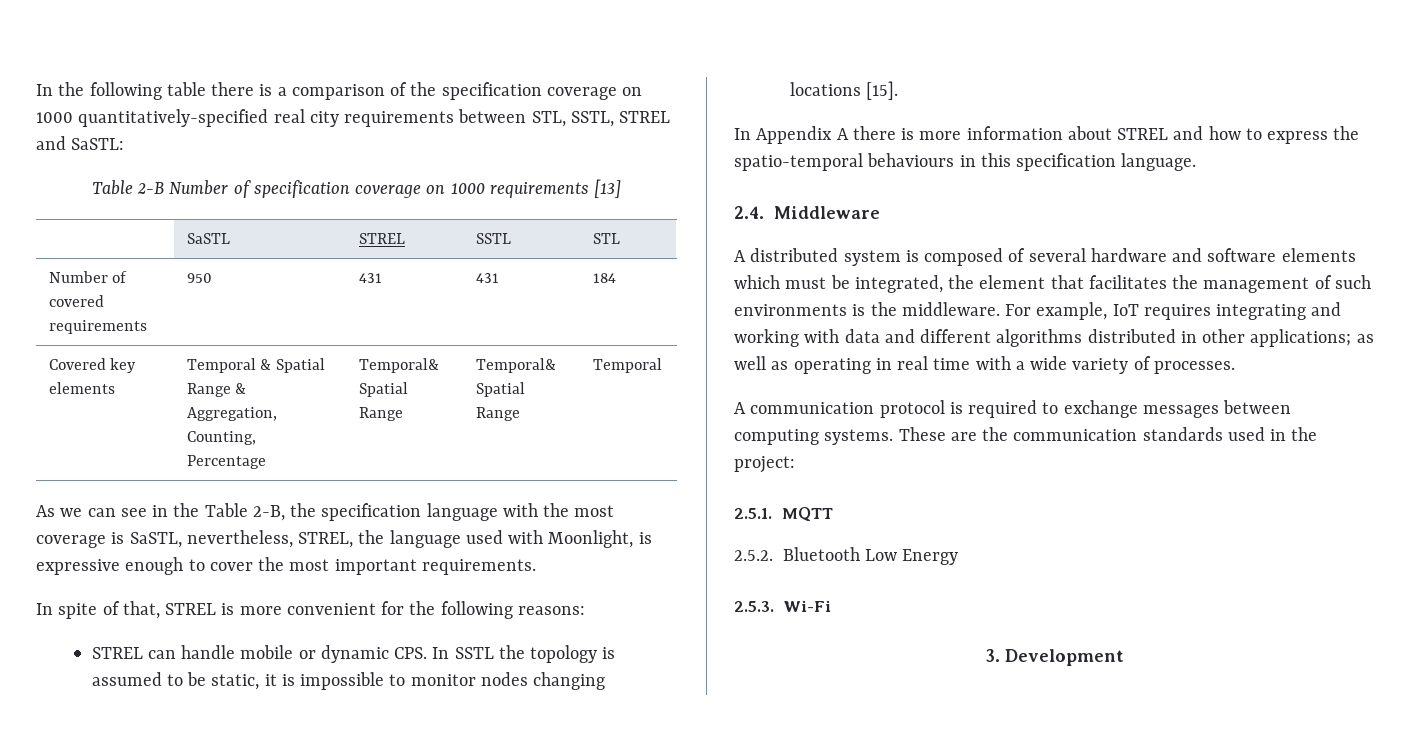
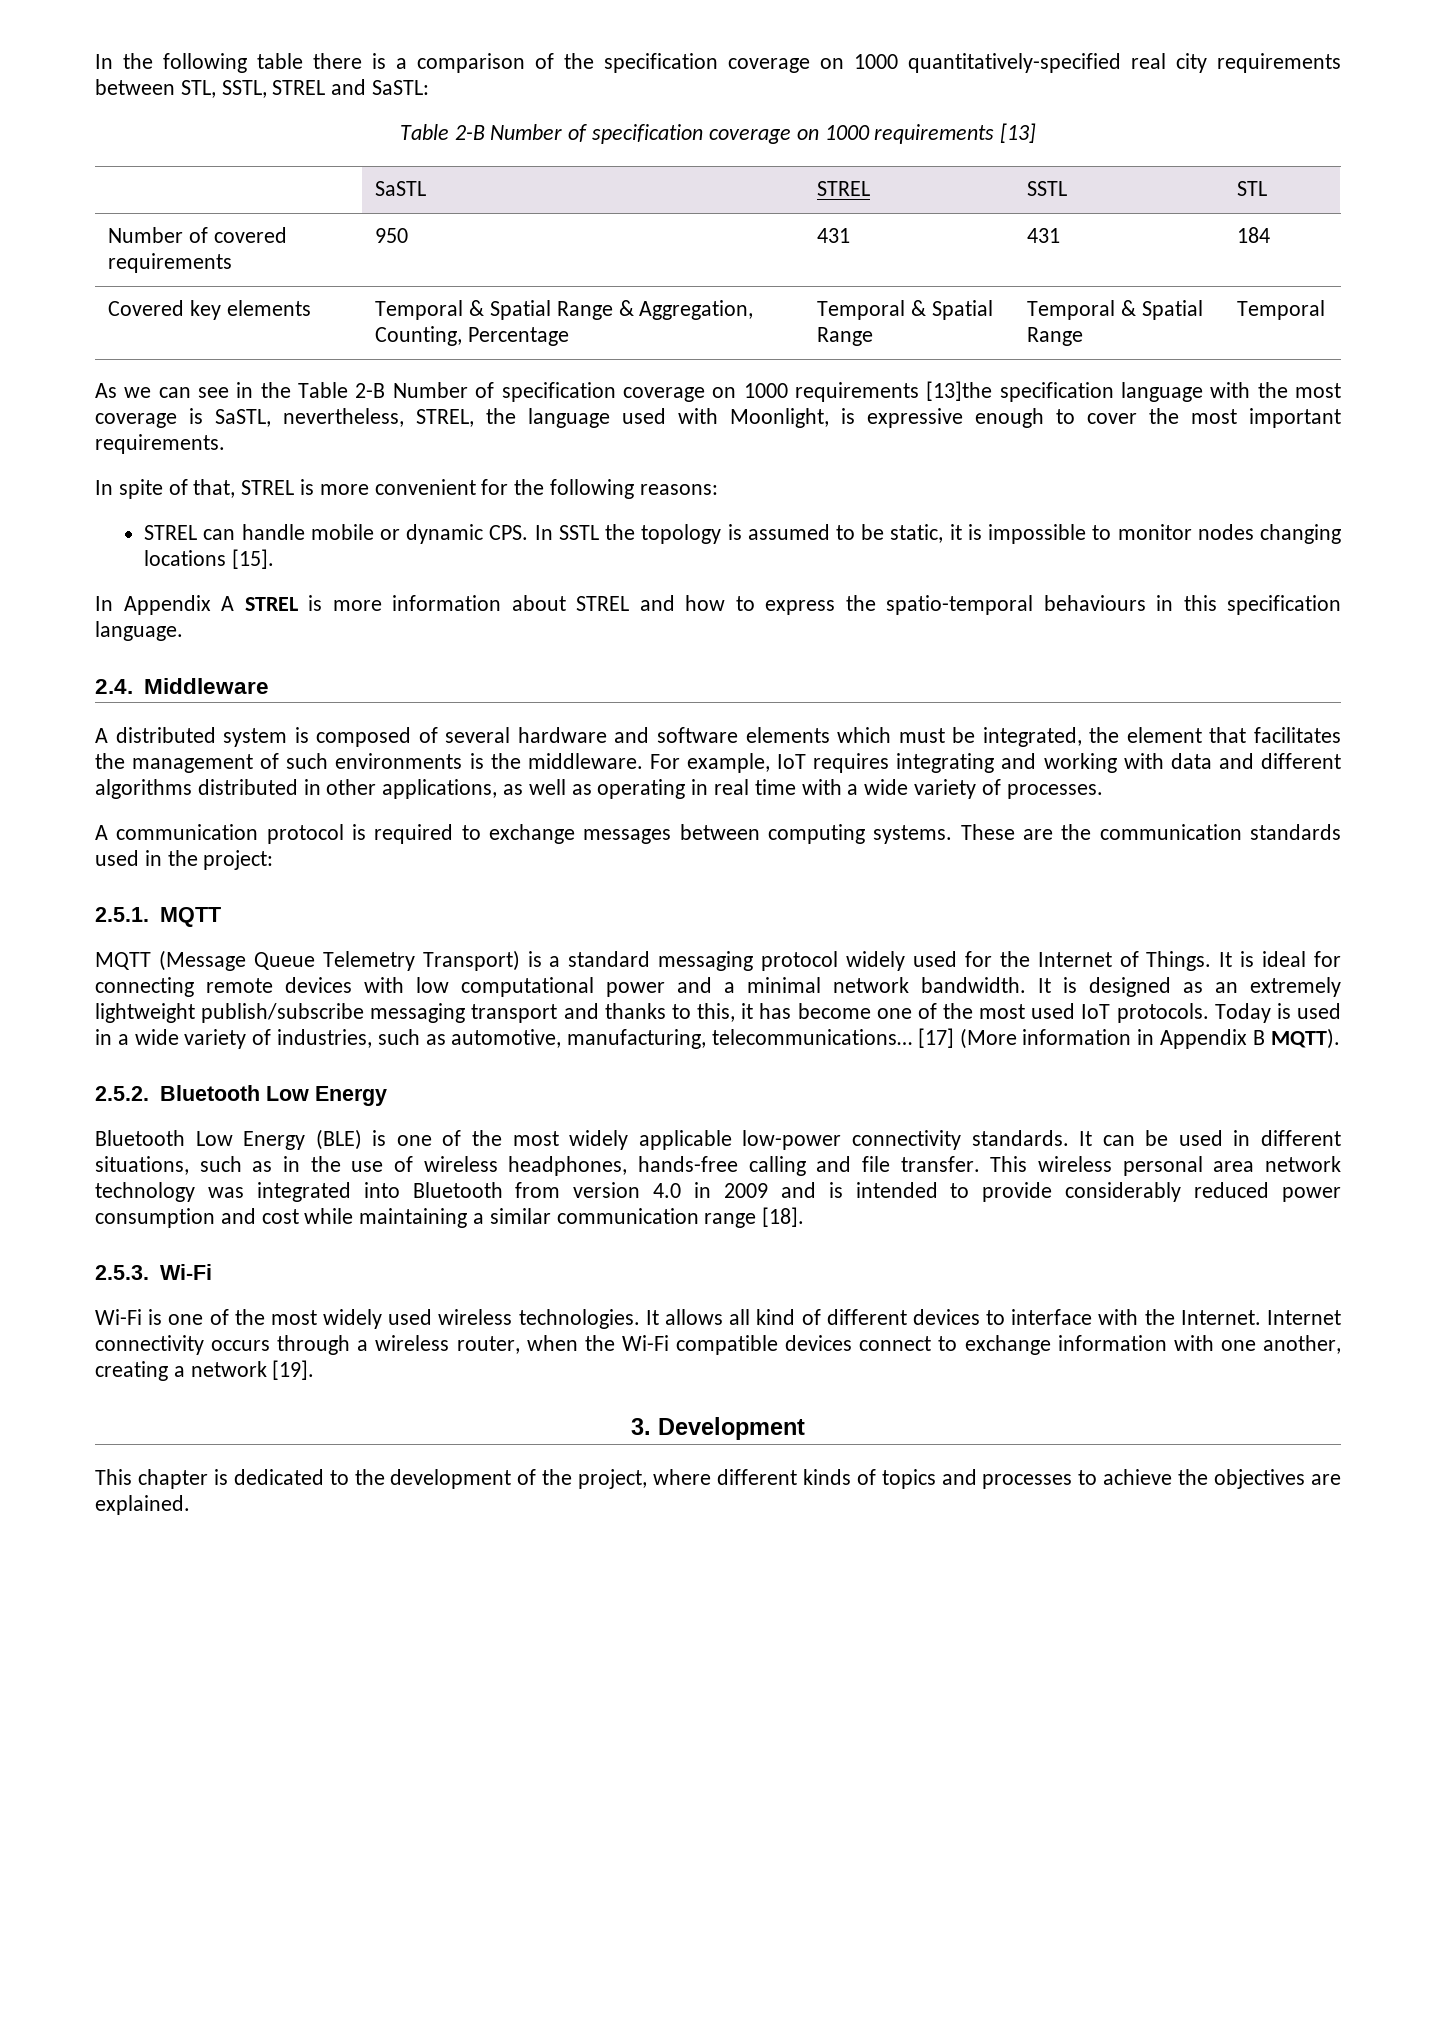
- Covered key elements | Temporal & Spatial Range & Aggregation, Counting, Percentage | Temporal& Spatial Range | Temporal& Spatial Range | Temporal
+ Covered key elements | Temporal & Spatial Range & Aggregation, Counting, Percentage | Temporal & Spatial Range | Temporal & Spatial Range | Temporal
- As we can see in the Table 2-B, the specification language with the most coverage is SaSTL, nevertheless, STREL, the language used with Moonlight, is expressive enough to cover the most important requirements.
+ As we can see in the Table 2-B Number of specification coverage on 1000 requirements [13]the specification language with the most coverage is SaSTL, nevertheless, STREL, the language used with Moonlight, is expressive enough to cover the most important requirements.
- In Appendix A there is more information about STREL and how to express the spatio-temporal behaviours in this specification language.
+ In Appendix A STREL is more information about STREL and how to express the spatio-temporal behaviours in this specification language.
- For example, IoT requires integrating and working with data and different algorithms distributed in other applications; as well as operating in real time with a wide variety of processes.
+ For example, IoT requires integrating and working with data and different algorithms distributed in other applications, as well as operating in real time with a wide variety of processes.
+ MQTT (Message Queue Telemetry Transport) is a standard messaging protocol widely used for the Internet of Things. It is ideal for connecting remote devices with low computational power and a minimal network bandwidth. It is designed as an extremely lightweight publish/subscribe messaging transport and thanks to this, it has become one of the most used IoT protocols. Today is used in a wide variety of industries, such as automotive, manufacturing, telecommunications… [17] (More information in Appendix B MQTT).
  2.5.2. Bluetooth Low Energy
+ Bluetooth Low Energy (BLE) is one of the most widely applicable low-power connectivity standards. It can be used in different situations, such as in the use of wireless headphones, hands-free calling and file transfer. This wireless personal area network technology was integrated into Bluetooth from version 4.0 in 2009 and is intended to provide considerably reduced power consumption and cost while maintaining a similar communication range [18].
  2.5.3. Wi-Fi
+ Wi-Fi is one of the most widely used wireless technologies. It allows all kind of different devices to interface with the Internet. Internet connectivity occurs through a wireless router, when the Wi-Fi compatible devices connect to exchange information with one another, creating a network [19].
  3. Development
+ This chapter is dedicated to the development of the project, where different kinds of topics and processes to achieve the objectives are explained.

